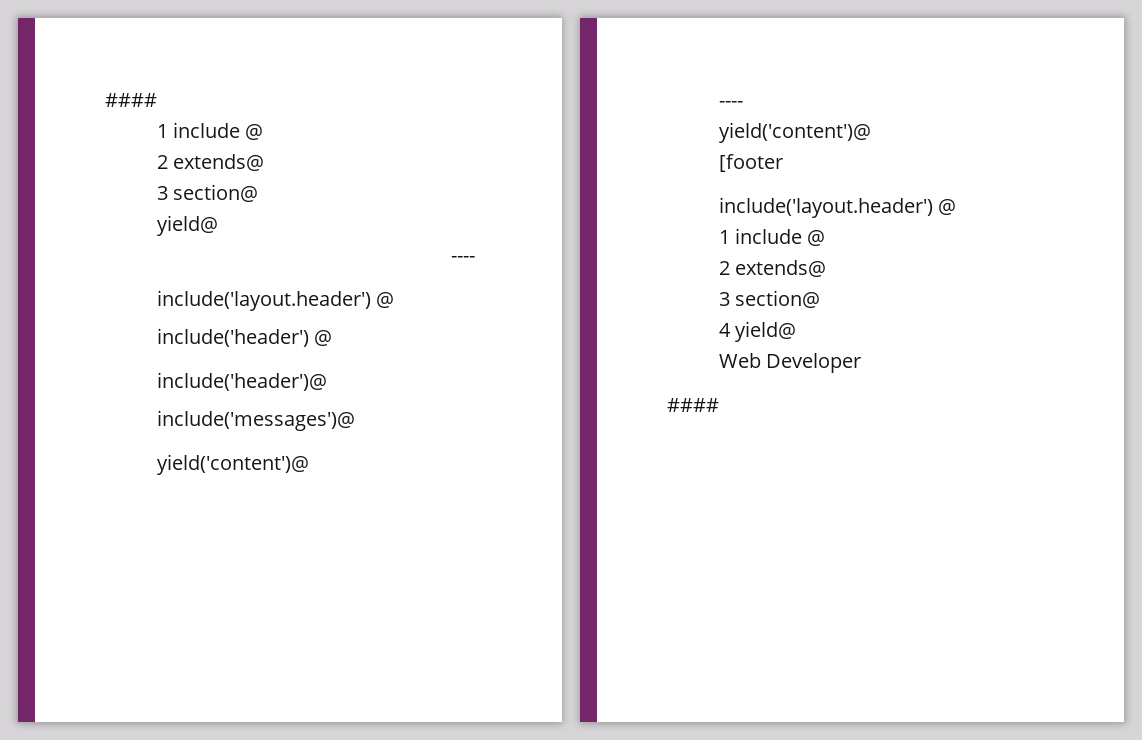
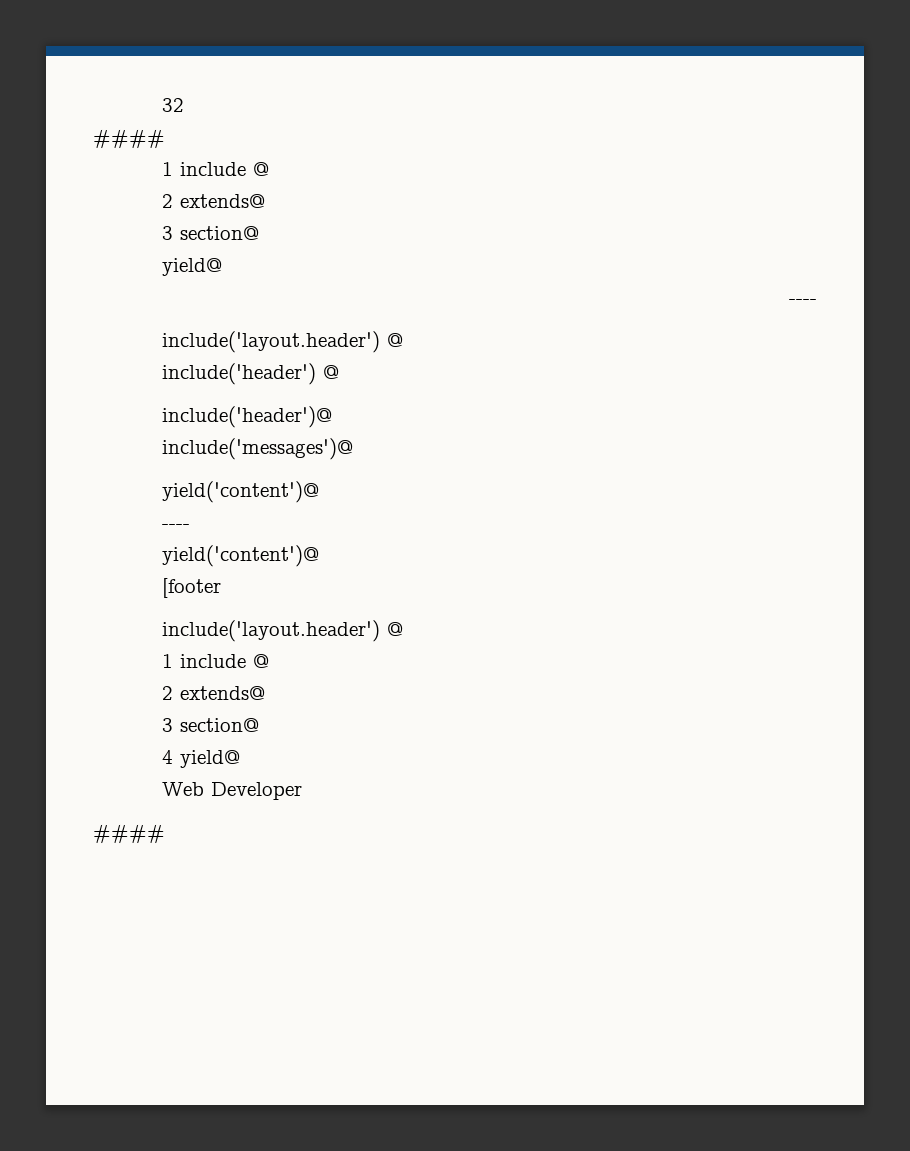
+ 32

